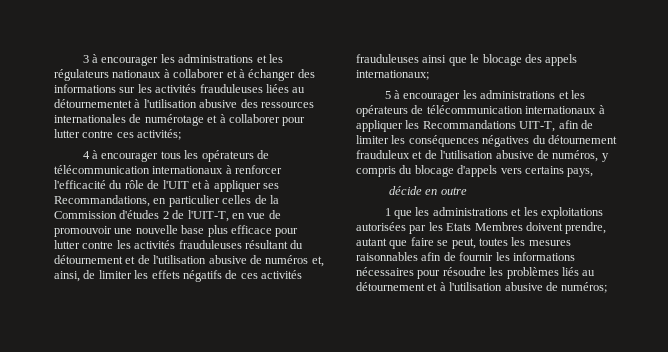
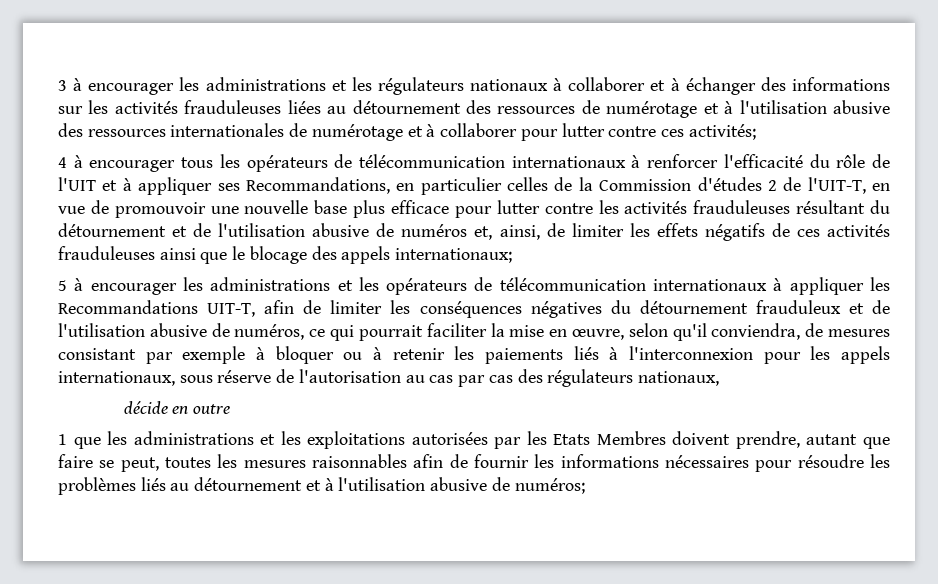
- 3 à encourager les administrations et les régulateurs nationaux à collaborer et à échanger des informations sur les activités frauduleuses liées au détournementet à l'utilisation abusive des ressources internationales de numérotage et à collaborer pour lutter contre ces activités;
+ 3 à encourager les administrations et les régulateurs nationaux à collaborer et à échanger des informations sur les activités frauduleuses liées au détournement des ressources de numérotage et à l'utilisation abusive des ressources internationales de numérotage et à collaborer pour lutter contre ces activités;
- 5 à encourager les administrations et les opérateurs de télécommunication internationaux à appliquer les Recommandations UIT-T, afin de limiter les conséquences négatives du détournement frauduleux et de l'utilisation abusive de numéros, y compris du blocage d'appels vers certains pays,
+ 5 à encourager les administrations et les opérateurs de télécommunication internationaux à appliquer les Recommandations UIT-T, afin de limiter les conséquences négatives du détournement frauduleux et de l'utilisation abusive de numéros, ce qui pourrait faciliter la mise en œuvre, selon qu'il conviendra, de mesures consistant par exemple à bloquer ou à retenir les paiements liés à l'interconnexion pour les appels internationaux, sous réserve de l'autorisation au cas par cas des régulateurs nationaux,

